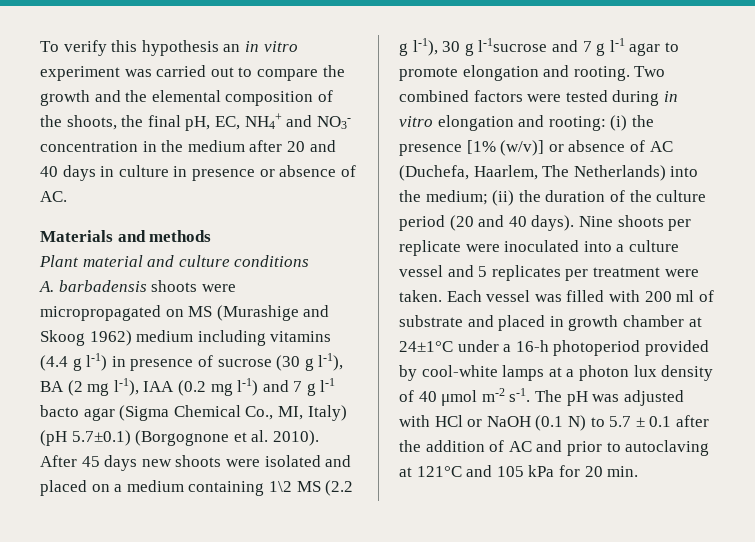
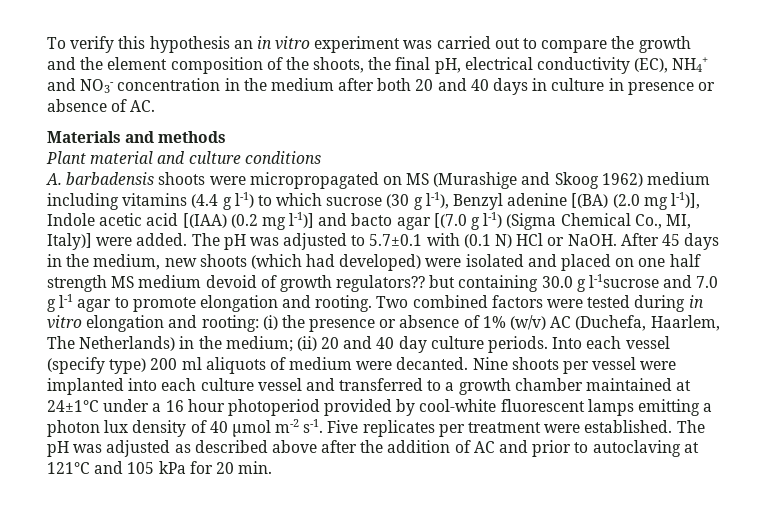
- To verify this hypothesis an in vitro experiment was carried out to compare the growth and the elemental composition of the shoots, the final pH, EC, NH4+ and NO3- concentration in the medium after 20 and 40 days in culture in presence or absence of AC.
+ To verify this hypothesis an in vitro experiment was carried out to compare the growth and the element composition of the shoots, the final pH, electrical conductivity (EC), NH4+ and NO3- concentration in the medium after both 20 and 40 days in culture in presence or absence of AC.
- A. barbadensis shoots were micropropagated on MS (Murashige and Skoog 1962) medium including vitamins (4.4 g l-1) in presence of sucrose (30 g l-1), BA (2 mg l-1), IAA (0.2 mg l-1) and 7 g l-1 bacto agar (Sigma Chemical Co., MI, Italy) (pH 5.7±0.1) (Borgognone et al. 2010). After 45 days new shoots were isolated and placed on a medium containing 1\2 MS (2.2 g l-1), 30 g l-1sucrose and 7 g l-1 agar to promote elongation and rooting.
+ A. barbadensis shoots were micropropagated on MS (Murashige and Skoog 1962) medium including vitamins (4.4 g l-1) to which sucrose (30 g l-1), Benzyl adenine [(BA) (2.0 mg l-1)], Indole acetic acid [(IAA) (0.2 mg l-1)] and bacto agar [(7.0 g l-1) (Sigma Chemical Co., MI, Italy)] were added. The pH was adjusted to 5.7±0.1 with (0.1 N) HCl or NaOH. After 45 days in the medium, new shoots (which had developed) were isolated and placed on one half strength MS medium devoid of growth regulators?? but containing 30.0 g l-1sucrose and 7.0 g l-1 agar to promote elongation and rooting.
- Two combined factors were tested during in vitro elongation and rooting: (i) the presence [1% (w/v)] or absence of AC (Duchefa, Haarlem, The Netherlands) into the medium; (ii) the duration of the culture period (20 and 40 days). Nine shoots per replicate were inoculated into a culture vessel and 5 replicates per treatment were taken. Each vessel was filled with 200 ml of substrate and placed in growth chamber at 24±1°C under a 16-h photoperiod provided by cool-white lamps at a photon lux density of 40 μmol m-2 s-1.
+ Two combined factors were tested during in vitro elongation and rooting: (i) the presence or absence of 1% (w/v) AC (Duchefa, Haarlem, The Netherlands) in the medium; (ii) 20 and 40 day culture periods. Into each vessel (specify type) 200 ml aliquots of medium were decanted. Nine shoots per vessel were implanted into each culture vessel and transferred to a growth chamber maintained at 24±1°C under a 16 hour photoperiod provided by cool-white fluorescent lamps emitting a photon lux density of 40 μmol m-2 s-1.
- The pH was adjusted with HCl or NaOH (0.1 N) to 5.7 ± 0.1 after the addition of AC and prior to autoclaving at 121°C and 105 kPa for 20 min.
+ Five replicates per treatment were established. The pH was adjusted as described above after the addition of AC and prior to autoclaving at 121°C and 105 kPa for 20 min.

